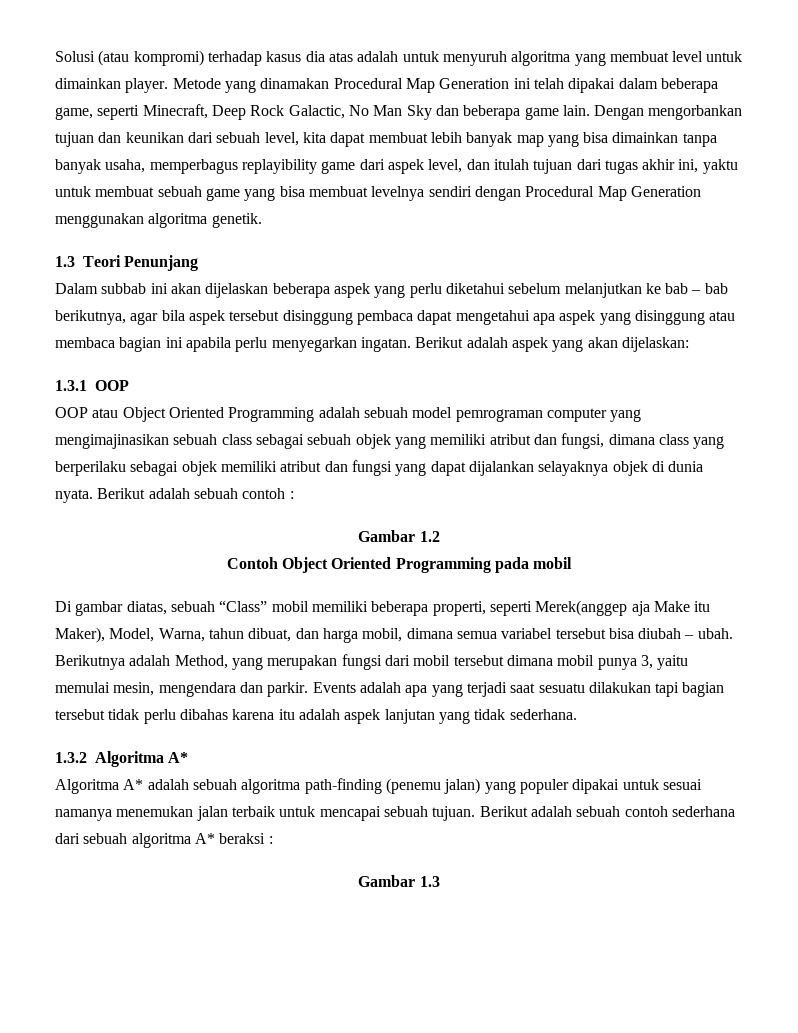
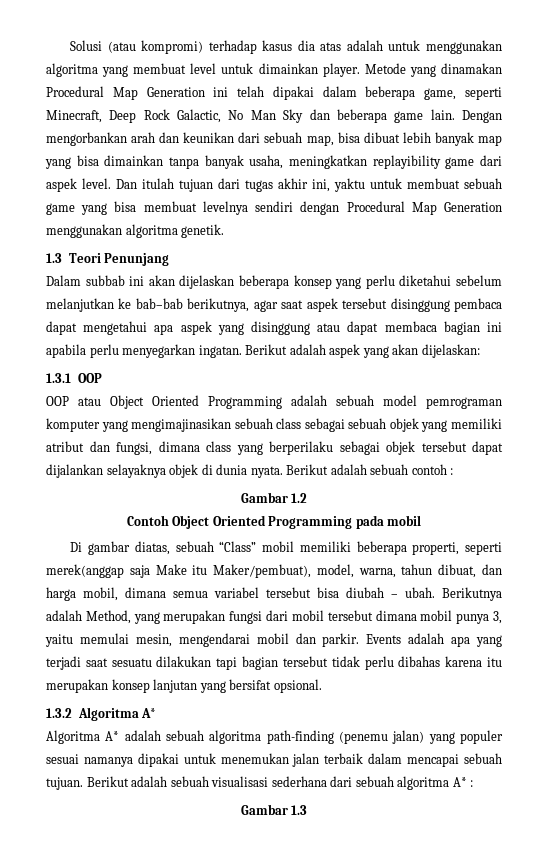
- Solusi (atau kompromi) terhadap kasus dia atas adalah untuk menyuruh algoritma yang membuat level untuk dimainkan player.
+ Solusi (atau kompromi) terhadap kasus dia atas adalah untuk menggunakan algoritma yang membuat level untuk dimainkan player.
- Dengan mengorbankan tujuan dan keunikan dari sebuah level, kita dapat membuat lebih banyak map yang bisa dimainkan tanpa banyak usaha, memperbagus replayibility game dari aspek level, dan itulah tujuan dari tugas akhir ini, yaktu untuk membuat sebuah game yang bisa membuat levelnya sendiri dengan Procedural Map Generation menggunakan algoritma genetik.
+ Dengan mengorbankan arah dan keunikan dari sebuah map, bisa dibuat lebih banyak map yang bisa dimainkan tanpa banyak usaha, meningkatkan replayibility game dari aspek level. Dan itulah tujuan dari tugas akhir ini, yaktu untuk membuat sebuah game yang bisa membuat levelnya sendiri dengan Procedural Map Generation menggunakan algoritma genetik.
- Dalam subbab ini akan dijelaskan beberapa aspek yang perlu diketahui sebelum melanjutkan ke bab – bab berikutnya, agar bila aspek tersebut disinggung pembaca dapat mengetahui apa aspek yang disinggung atau membaca bagian ini apabila perlu menyegarkan ingatan.
+ Dalam subbab ini akan dijelaskan beberapa konsep yang perlu diketahui sebelum melanjutkan ke bab–bab berikutnya, agar saat aspek tersebut disinggung pembaca dapat mengetahui apa aspek yang disinggung atau dapat membaca bagian ini apabila perlu menyegarkan ingatan.
- OOP atau Object Oriented Programming adalah sebuah model pemrograman computer yang mengimajinasikan sebuah class sebagai sebuah objek yang memiliki atribut dan fungsi, dimana class yang berperilaku sebagai objek memiliki atribut dan fungsi yang dapat dijalankan selayaknya objek di dunia nyata.
+ OOP atau Object Oriented Programming adalah sebuah model pemrograman komputer yang mengimajinasikan sebuah class sebagai sebuah objek yang memiliki atribut dan fungsi, dimana class yang berperilaku sebagai objek tersebut dapat dijalankan selayaknya objek di dunia nyata.
- Di gambar diatas, sebuah “Class” mobil memiliki beberapa properti, seperti Merek(anggep aja Make itu Maker), Model, Warna, tahun dibuat, dan harga mobil, dimana semua variabel tersebut bisa diubah – ubah.
+ Di gambar diatas, sebuah “Class” mobil memiliki beberapa properti, seperti merek(anggap saja Make itu Maker/pembuat), model, warna, tahun dibuat, dan harga mobil, dimana semua variabel tersebut bisa diubah – ubah.
- Berikutnya adalah Method, yang merupakan fungsi dari mobil tersebut dimana mobil punya 3, yaitu memulai mesin, mengendara dan parkir.
+ Berikutnya adalah Method, yang merupakan fungsi dari mobil tersebut dimana mobil punya 3, yaitu memulai mesin, mengendarai mobil dan parkir.
- Events adalah apa yang terjadi saat sesuatu dilakukan tapi bagian tersebut tidak perlu dibahas karena itu adalah aspek lanjutan yang tidak sederhana.
+ Events adalah apa yang terjadi saat sesuatu dilakukan tapi bagian tersebut tidak perlu dibahas karena itu merupakan konsep lanjutan yang bersifat opsional.
- Algoritma A* adalah sebuah algoritma path-finding (penemu jalan) yang populer dipakai untuk sesuai namanya menemukan jalan terbaik untuk mencapai sebuah tujuan.
+ Algoritma A* adalah sebuah algoritma path-finding (penemu jalan) yang populer sesuai namanya dipakai untuk menemukan jalan terbaik dalam mencapai sebuah tujuan.
- Berikut adalah sebuah contoh sederhana dari sebuah algoritma A* beraksi :
+ Berikut adalah sebuah visualisasi sederhana dari sebuah algoritma A* :

